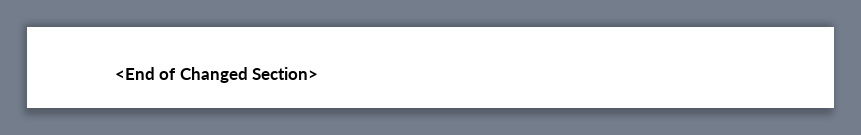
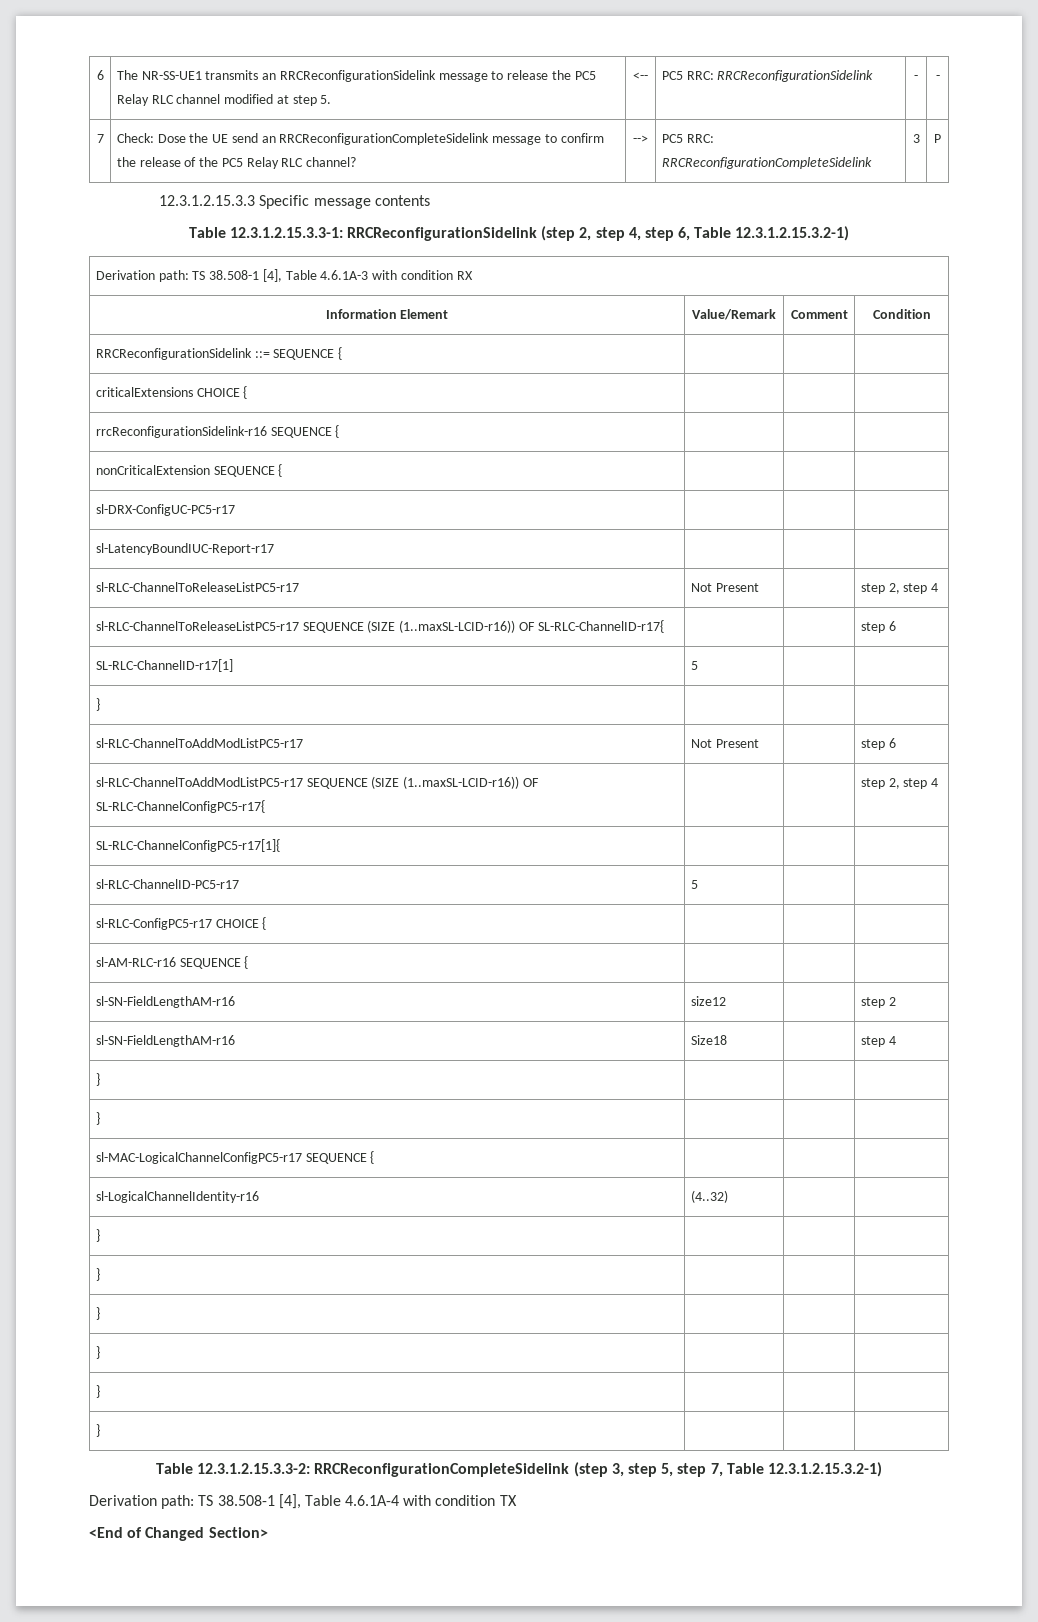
+ 6 | The NR-SS-UE1 transmits an RRCReconfigurationSidelink message to release the PC5 Relay RLC channel modified at step 5. | <-- | PC5 RRC: RRCReconfigurationSidelink | - | -
+ 7 | Check: Dose the UE send an RRCReconfigurationCompleteSidelink message to confirm the release of the PC5 Relay RLC channel? | --> | PC5 RRC: RRCReconfigurationCompleteSidelink | 3 | P
+ 12.3.1.2.15.3.3 Specific message contents
+ Table 12.3.1.2.15.3.3-1: RRCReconfigurationSidelink (step 2, step 4, step 6, Table 12.3.1.2.15.3.2-1)
+ Derivation path: TS 38.508-1 [4], Table 4.6.1A-3 with condition RX
+ Information Element | Value/Remark | Comment | Condition
+ RRCReconfigurationSidelink ::= SEQUENCE { | | |
+ criticalExtensions CHOICE { | | |
+ rrcReconfigurationSidelink-r16 SEQUENCE { | | |
+ nonCriticalExtension SEQUENCE { | | |
+ sl-DRX-ConfigUC-PC5-r17 | | |
+ sl-LatencyBoundIUC-Report-r17 | | |
+ sl-RLC-ChannelToReleaseListPC5-r17 | Not Present | | step 2, step 4
+ sl-RLC-ChannelToReleaseListPC5-r17 SEQUENCE (SIZE (1..maxSL-LCID-r16)) OF SL-RLC-ChannelID-r17{ | | | step 6
+ SL-RLC-ChannelID-r17[1] | 5 | |
+ } | | |
+ sl-RLC-ChannelToAddModListPC5-r17 | Not Present | | step 6
+ sl-RLC-ChannelToAddModListPC5-r17 SEQUENCE (SIZE (1..maxSL-LCID-r16)) OF SL-RLC-ChannelConfigPC5-r17{ | | | step 2, step 4
+ SL-RLC-ChannelConfigPC5-r17[1]{ | | |
+ sl-RLC-ChannelID-PC5-r17 | 5 | |
+ sl-RLC-ConfigPC5-r17 CHOICE { | | |
+ sl-AM-RLC-r16 SEQUENCE { | | |
+ sl-SN-FieldLengthAM-r16 | size12 | | step 2
+ sl-SN-FieldLengthAM-r16 | Size18 | | step 4
+ } | | |
+ } | | |
+ sl-MAC-LogicalChannelConfigPC5-r17 SEQUENCE { | | |
+ sl-LogicalChannelIdentity-r16 | (4..32) | |
+ } | | |
+ } | | |
+ } | | |
+ } | | |
+ } | | |
+ } | | |
+ Table 12.3.1.2.15.3.3-2: RRCReconfigurationCompleteSidelink (step 3, step 5, step 7, Table 12.3.1.2.15.3.2-1)
+ Derivation path: TS 38.508-1 [4], Table 4.6.1A-4 with condition TX

